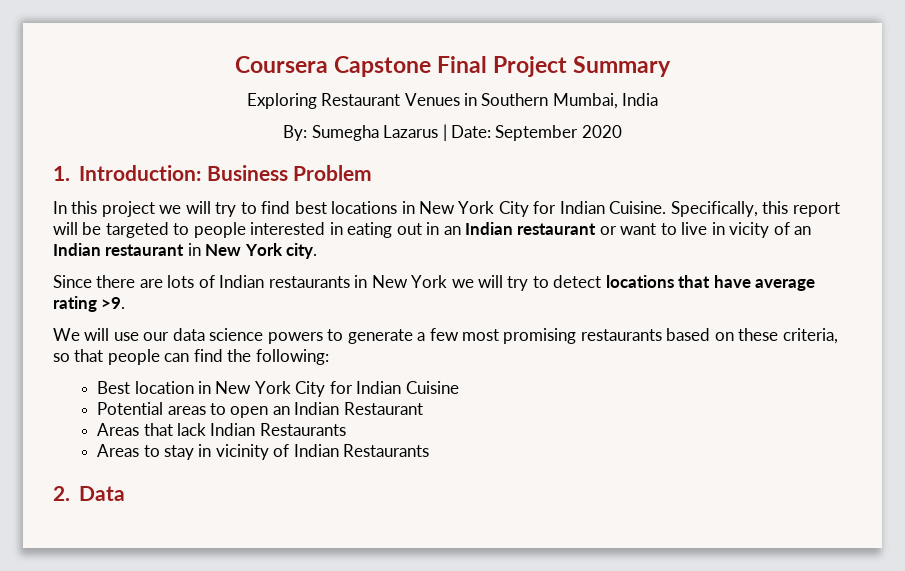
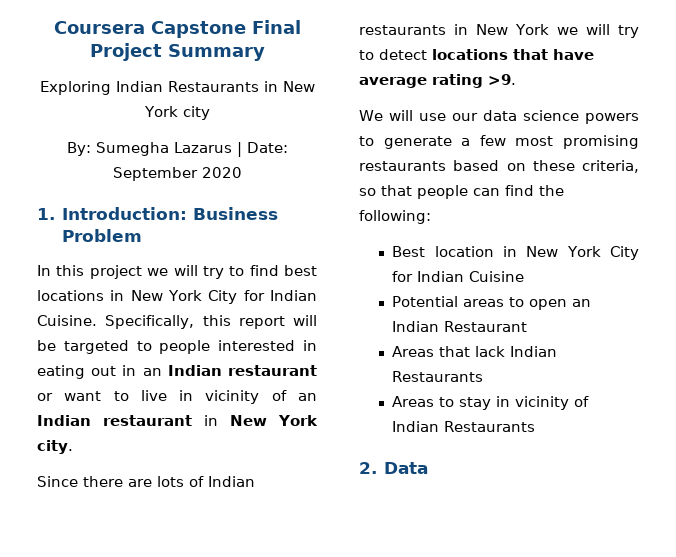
- Exploring Restaurant Venues in Southern Mumbai, India
+ Exploring Indian Restaurants in New York city
- Specifically, this report will be targeted to people interested in eating out in an Indian restaurant or want to live in vicity of an Indian restaurant in New York city.
+ Specifically, this report will be targeted to people interested in eating out in an Indian restaurant or want to live in vicinity of an Indian restaurant in New York city.

